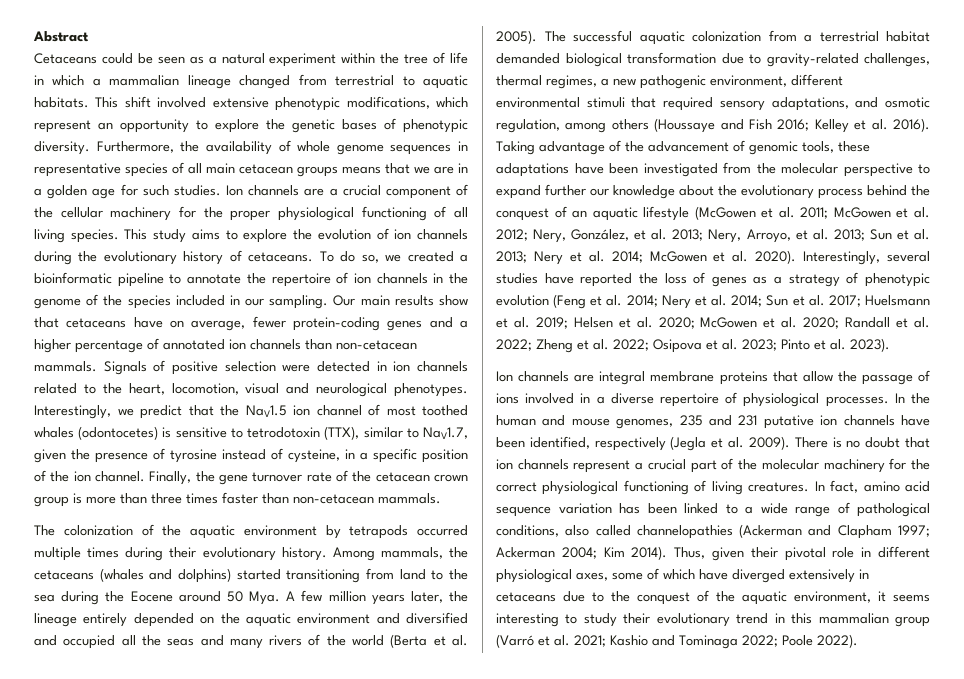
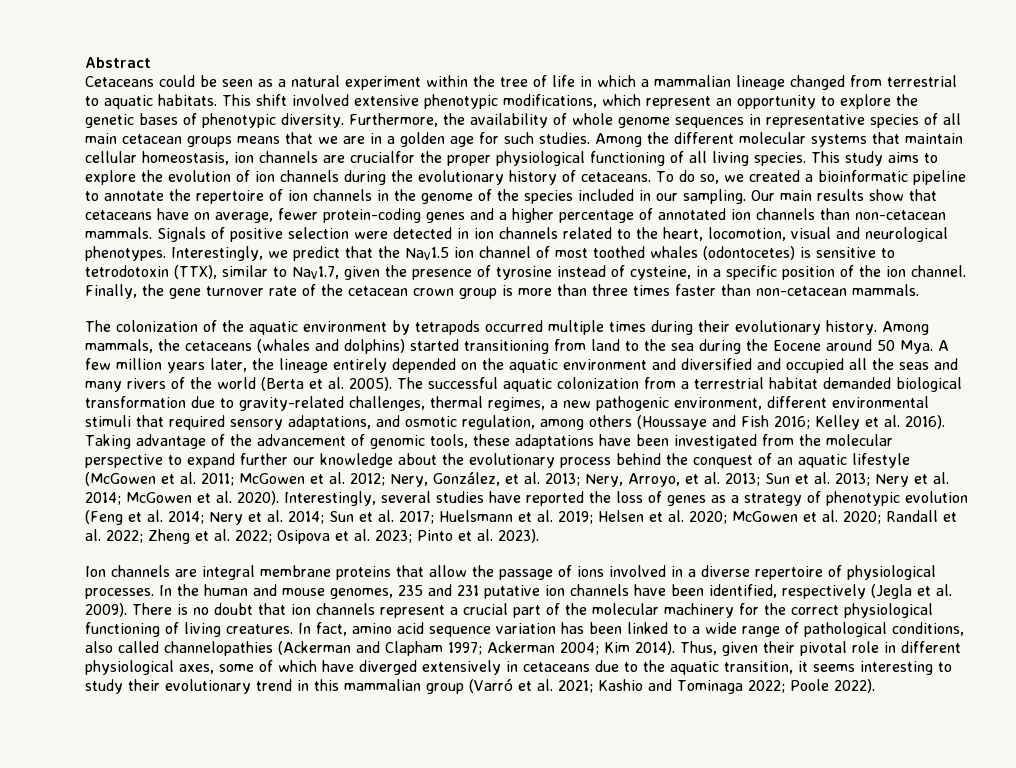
- Ion channels are a crucial component of the cellular machinery for the proper physiological functioning of all living species.
+ Among the different molecular systems that maintain cellular homeostasis, ion channels are crucialfor the proper physiological functioning of all living species.
- Thus, given their pivotal role in different physiological axes, some of which have diverged extensively in cetaceans due to the conquest of the aquatic environment, it seems interesting to study their evolutionary trend in this mammalian group (Varró et al. 2021; Kashio and Tominaga 2022; Poole 2022).
+ Thus, given their pivotal role in different physiological axes, some of which have diverged extensively in cetaceans due to the aquatic transition, it seems interesting to study their evolutionary trend in this mammalian group (Varró et al. 2021; Kashio and Tominaga 2022; Poole 2022).

